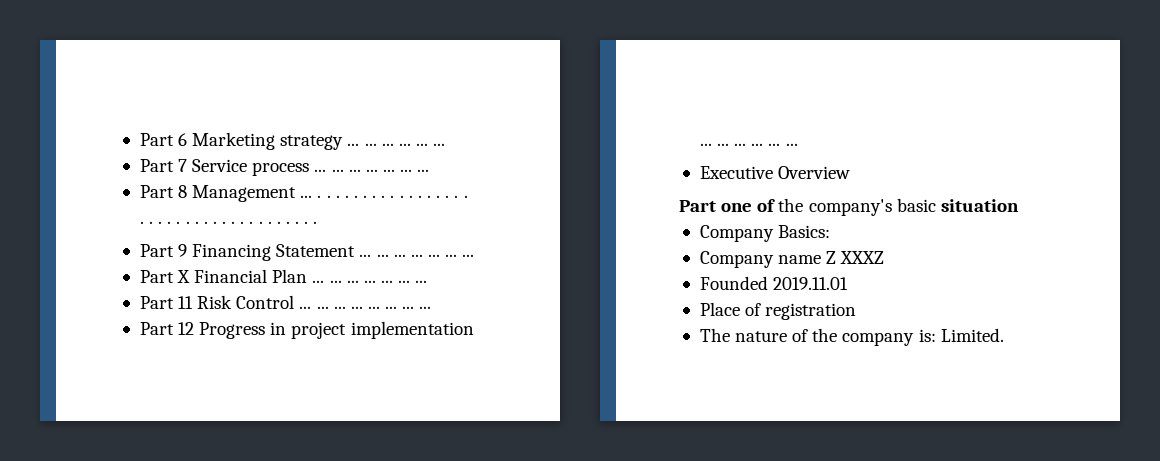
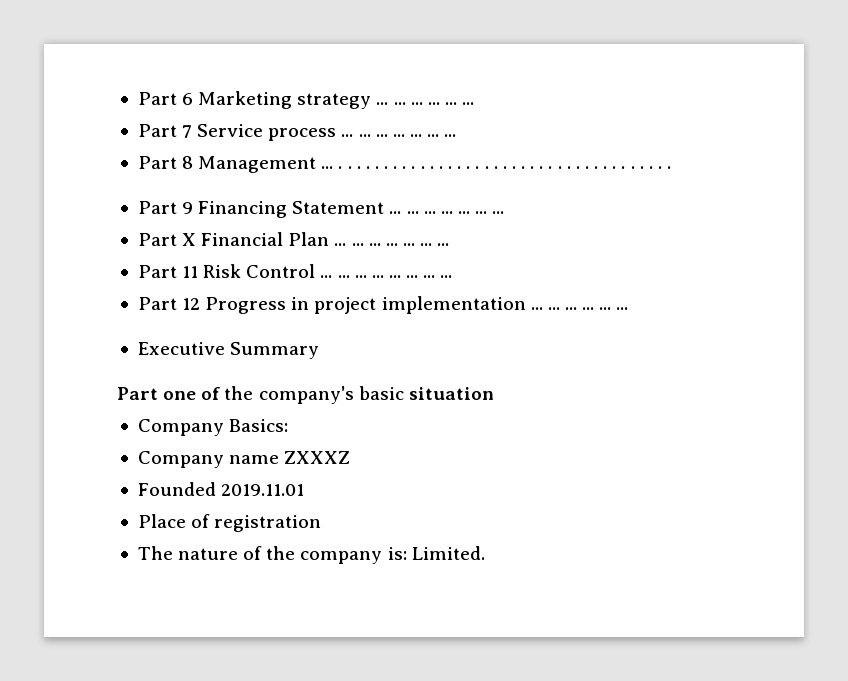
- Executive Overview
+ Executive Summary
- Company name Z XXXZ
+ Company name ZXXXZ

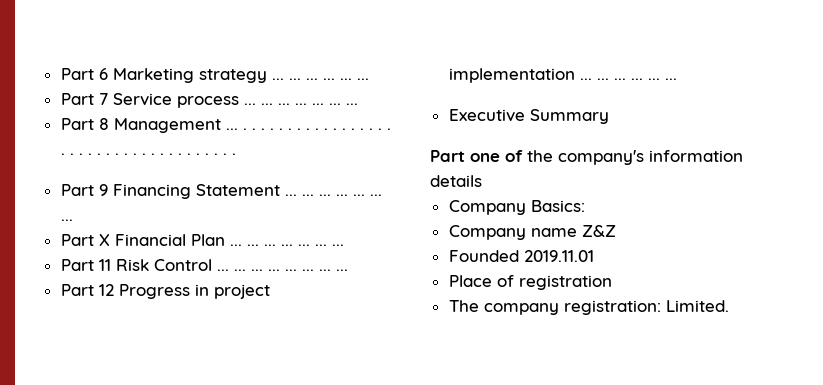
- Part one of the company's basic situation
+ Part one of the company's information details
- Company name ZXXXZ
+ Company name Z&Z
- The nature of the company is: Limited.
+ The company registration: Limited.

